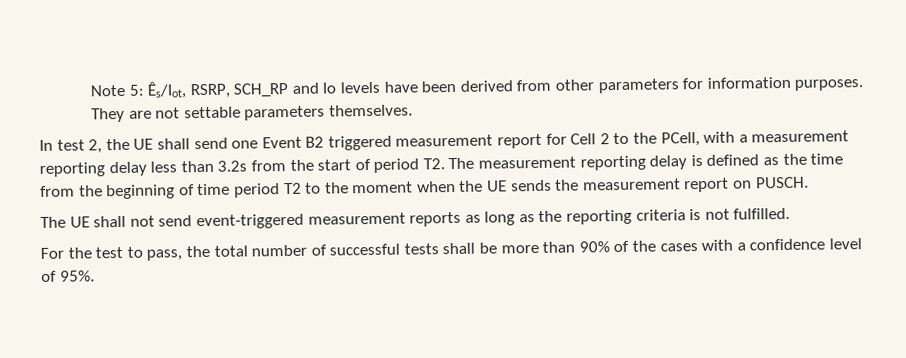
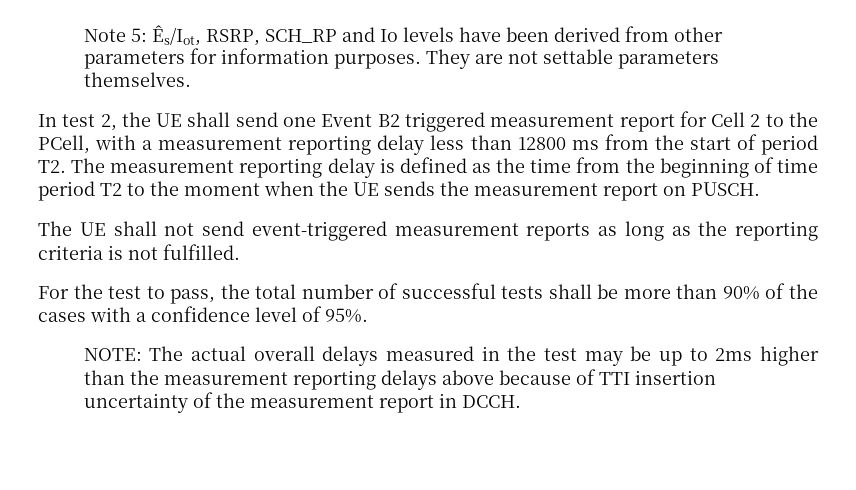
- In test 2, the UE shall send one Event B2 triggered measurement report for Cell 2 to the PCell, with a measurement reporting delay less than 3.2s from the start of period T2. The measurement reporting delay is defined as the time from the beginning of time period T2 to the moment when the UE sends the measurement report on PUSCH.
+ In test 2, the UE shall send one Event B2 triggered measurement report for Cell 2 to the PCell, with a measurement reporting delay less than 12800 ms from the start of period T2. The measurement reporting delay is defined as the time from the beginning of time period T2 to the moment when the UE sends the measurement report on PUSCH.
+ NOTE: The actual overall delays measured in the test may be up to 2ms higher than the measurement reporting delays above because of TTI insertion uncertainty of the measurement report in DCCH.

